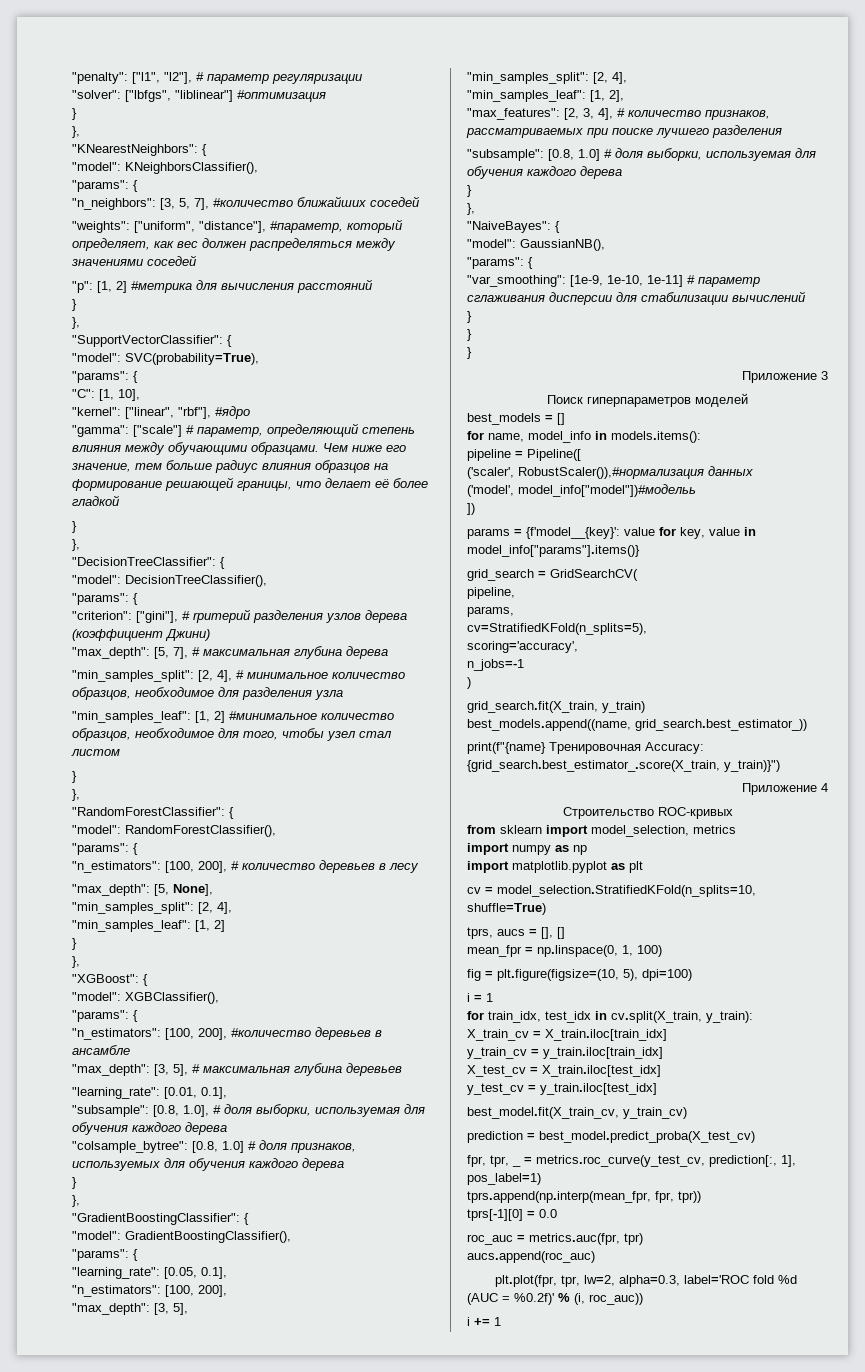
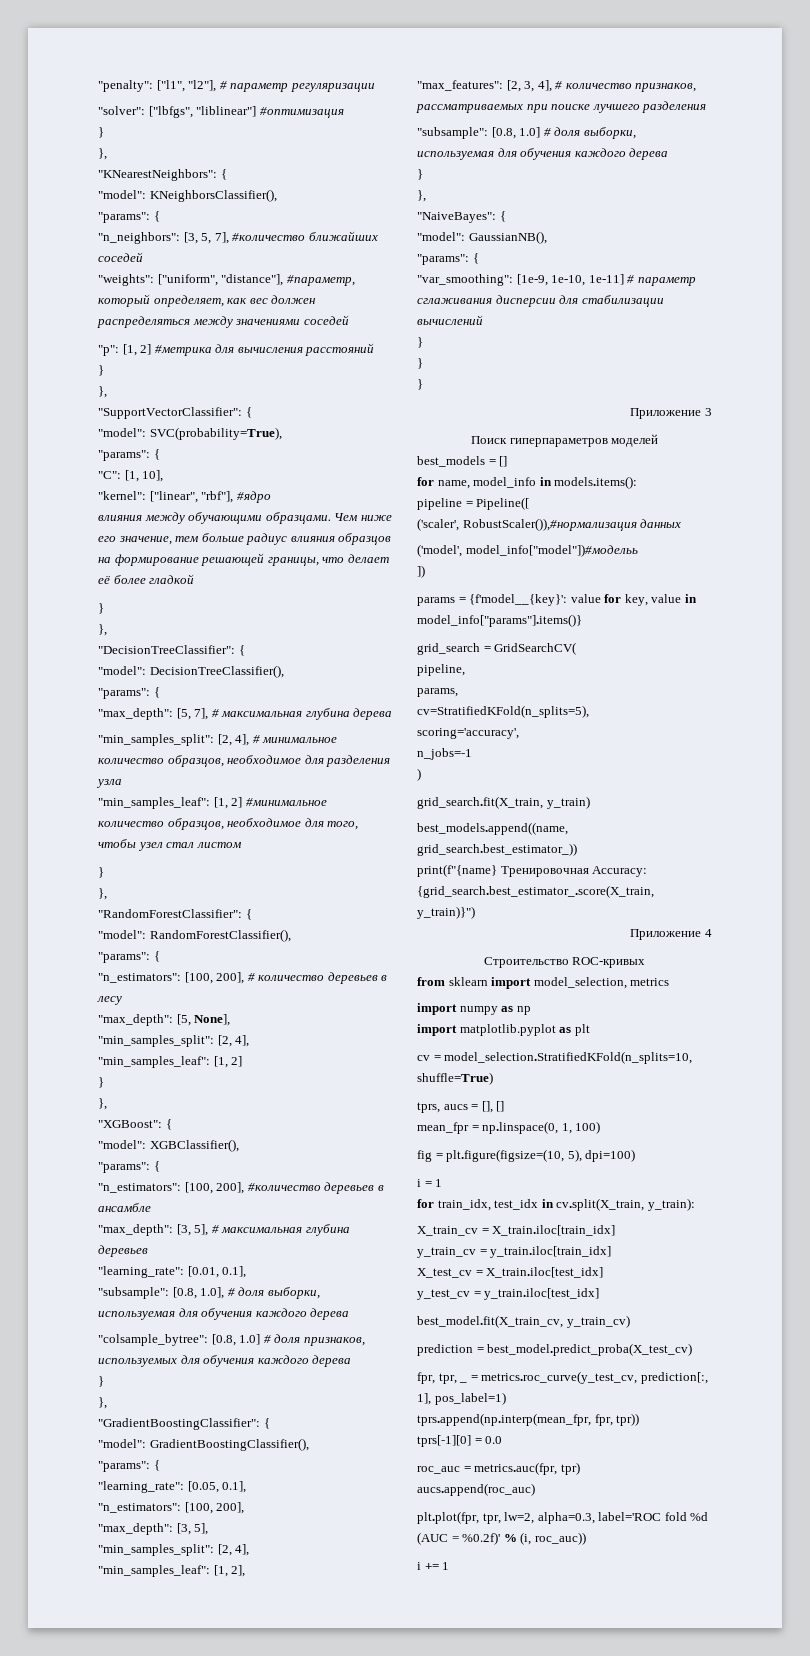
- "gamma": ["scale"] # параметр, определяющий степень влияния между обучающими образцами.
+ влияния между обучающими образцами.
- "criterion": ["gini"], # rритерий разделения узлов дерева (коэффициент Джини)

